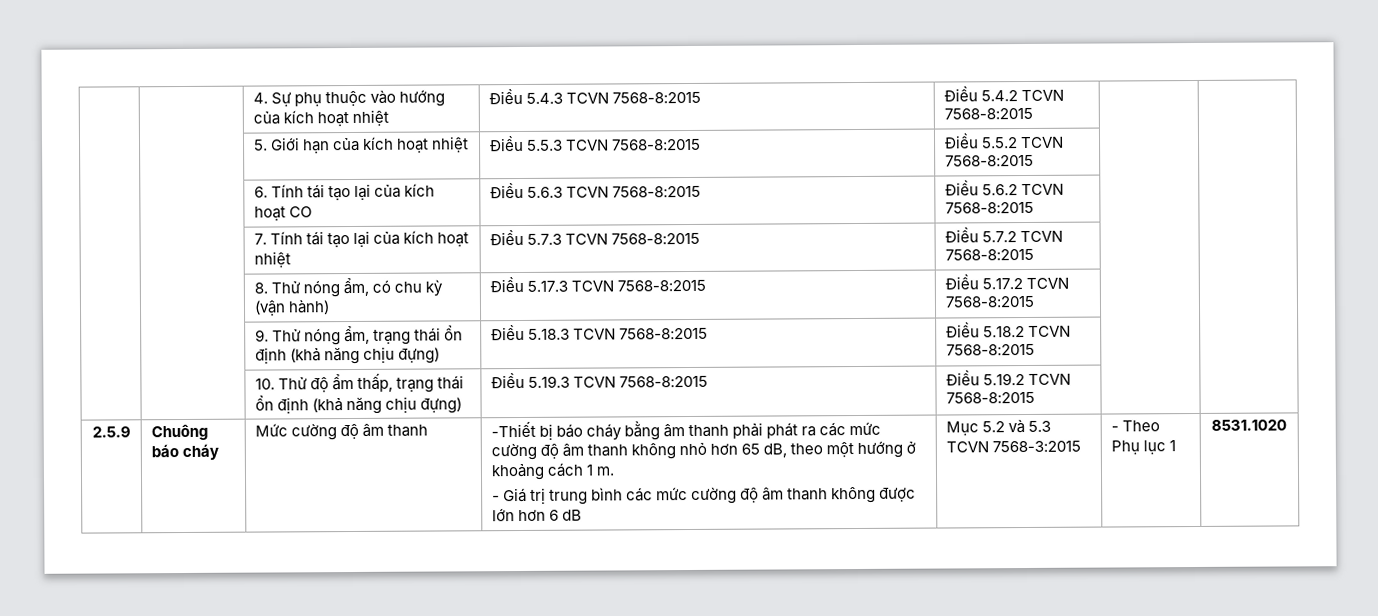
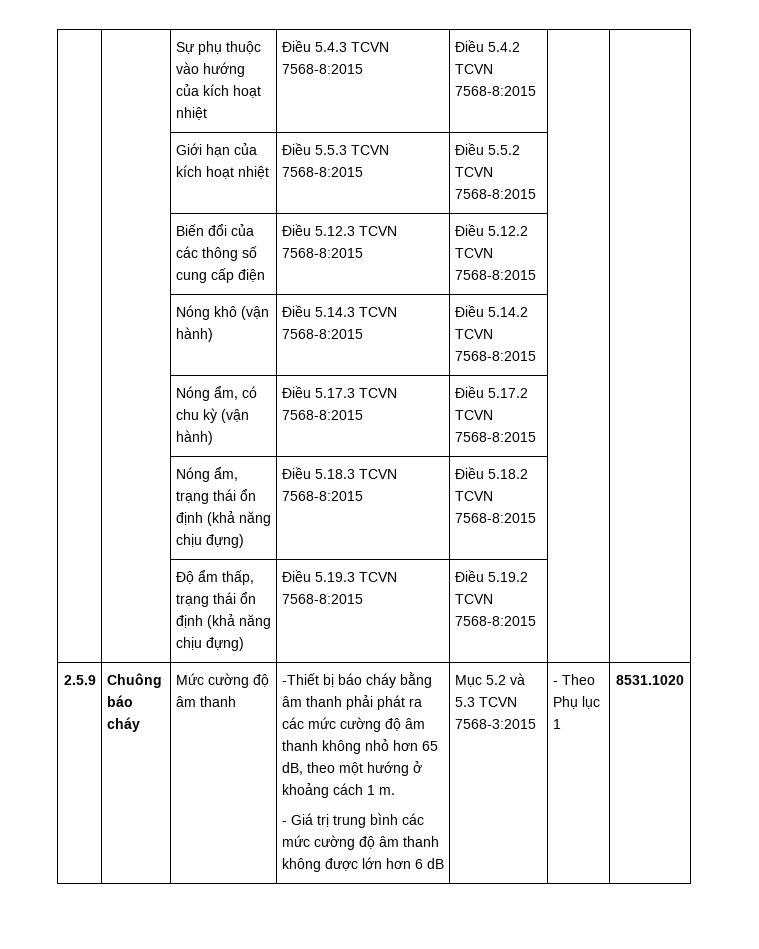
- | | 4. Sự phụ thuộc vào hướng của kích hoạt nhiệt | Điều 5.4.3 TCVN 7568-8:2015 | Điều 5.4.2 TCVN 7568-8:2015 | |
+ | | Sự phụ thuộc vào hướng của kích hoạt nhiệt | Điều 5.4.3 TCVN 7568-8:2015 | Điều 5.4.2 TCVN 7568-8:2015 | |
- | | 5. Giới hạn của kích hoạt nhiệt | Điều 5.5.3 TCVN 7568-8:2015 | Điều 5.5.2 TCVN 7568-8:2015 | |
+ | | Giới hạn của kích hoạt nhiệt | Điều 5.5.3 TCVN 7568-8:2015 | Điều 5.5.2 TCVN 7568-8:2015 | |
- | | 6. Tính tái tạo lại của kích hoạt CO | Điều 5.6.3 TCVN 7568-8:2015 | Điều 5.6.2 TCVN 7568-8:2015 | |
- | | 7. Tính tái tạo lại của kích hoạt nhiệt | Điều 5.7.3 TCVN 7568-8:2015 | Điều 5.7.2 TCVN 7568-8:2015 | |
- | | 8. Thử nóng ẩm, có chu kỳ (vận hành) | Điều 5.17.3 TCVN 7568-8:2015 | Điều 5.17.2 TCVN 7568-8:2015 | |
+ | | Biến đổi của các thông số cung cấp điện | Điều 5.12.3 TCVN 7568-8:2015 | Điều 5.12.2 TCVN 7568-8:2015 | |
+ | | Nóng khô (vận hành) | Điều 5.14.3 TCVN 7568-8:2015 | Điều 5.14.2 TCVN 7568-8:2015 | |
+ | | Nóng ẩm, có chu kỳ (vận hành) | Điều 5.17.3 TCVN 7568-8:2015 | Điều 5.17.2 TCVN 7568-8:2015 | |
- | | 9. Thử nóng ẩm, trạng thái ổn định (khả năng chịu đựng) | Điều 5.18.3 TCVN 7568-8:2015 | Điều 5.18.2 TCVN 7568-8:2015 | |
+ | | Nóng ẩm, trạng thái ổn định (khả năng chịu đựng) | Điều 5.18.3 TCVN 7568-8:2015 | Điều 5.18.2 TCVN 7568-8:2015 | |
- | | 10. Thử độ ẩm thấp, trạng thái ổn định (khả năng chịu đựng) | Điều 5.19.3 TCVN 7568-8:2015 | Điều 5.19.2 TCVN 7568-8:2015 | |
+ | | Độ ẩm thấp, trạng thái ổn định (khả năng chịu đựng) | Điều 5.19.3 TCVN 7568-8:2015 | Điều 5.19.2 TCVN 7568-8:2015 | |

